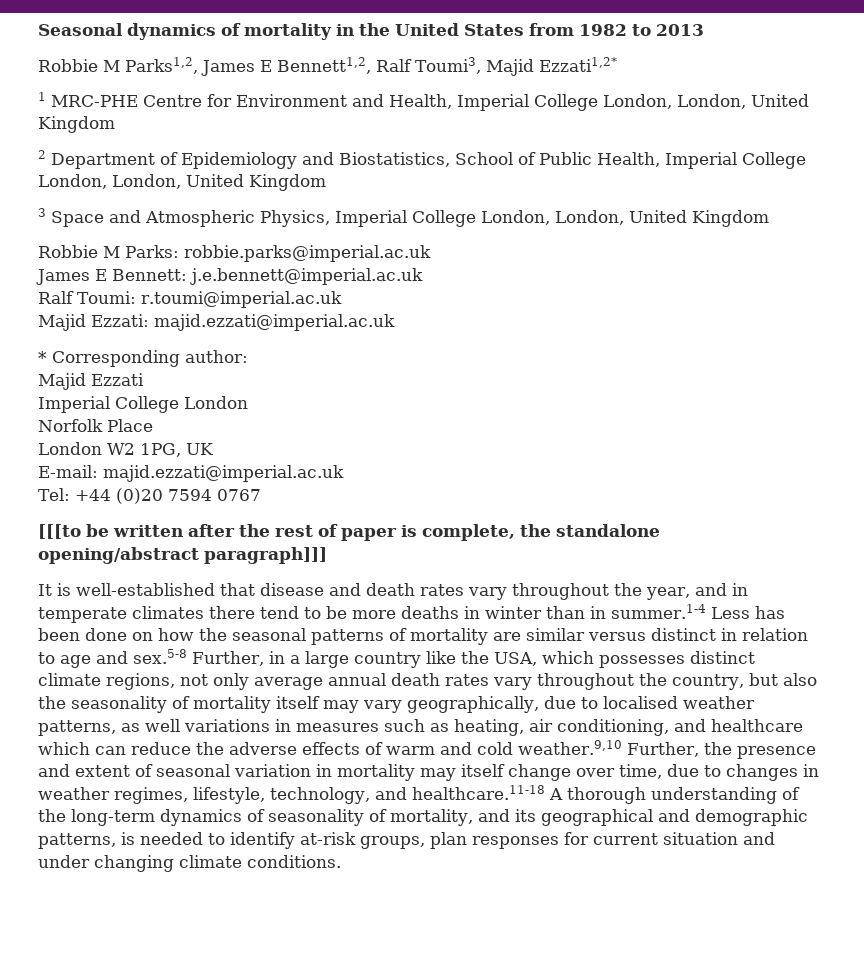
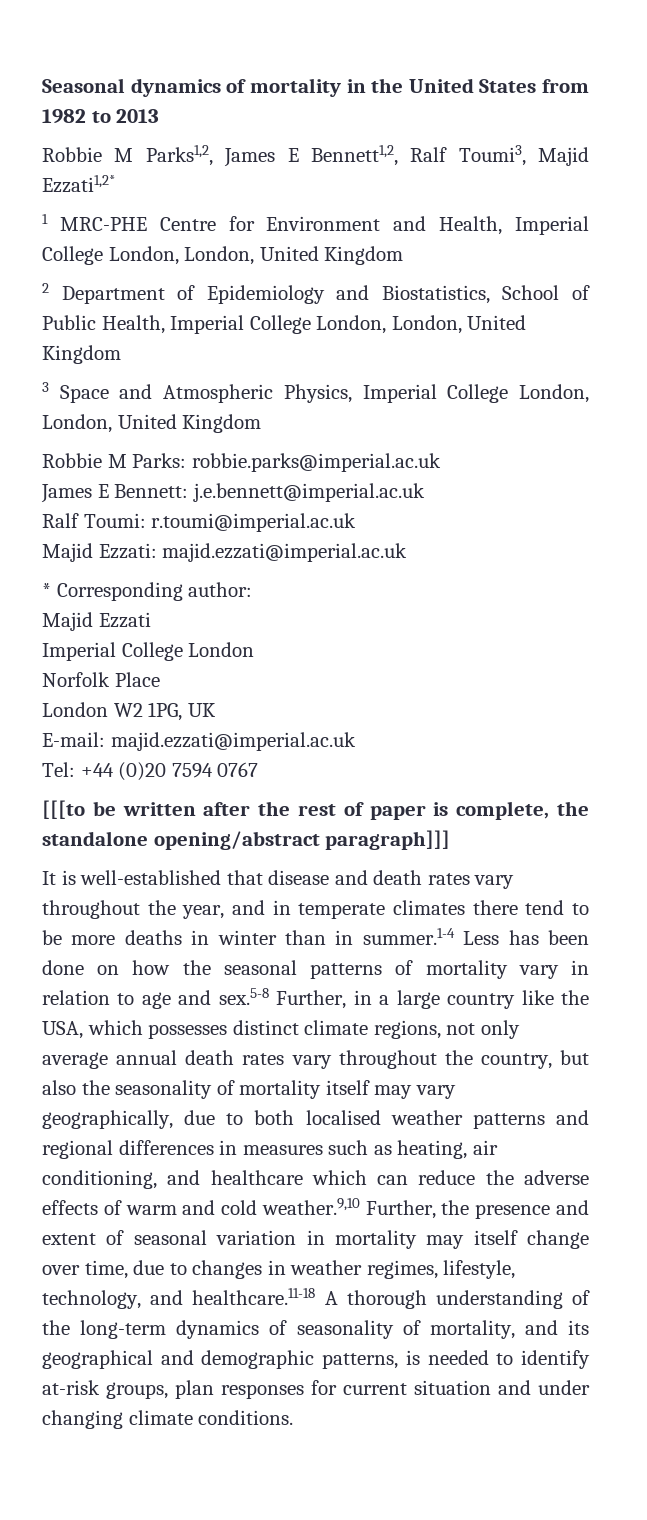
- It is well-established that disease and death rates vary throughout the year, and in temperate climates there tend to be more deaths in winter than in summer.1-4 Less has been done on how the seasonal patterns of mortality are similar versus distinct in relation to age and sex.5-8 Further, in a large country like the USA, which possesses distinct climate regions, not only average annual death rates vary throughout the country, but also the seasonality of mortality itself may vary geographically, due to localised weather patterns, as well variations in measures such as heating, air conditioning, and healthcare which can reduce the adverse effects of warm and cold weather.9,10 Further, the presence and extent of seasonal variation in mortality may itself change over time, due to changes in weather regimes, lifestyle, technology, and healthcare.11-18 A thorough understanding of the long-term dynamics of seasonality of mortality, and its geographical and demographic patterns, is needed to identify at-risk groups, plan responses for current situation and under changing climate conditions.
+ It is well-established that disease and death rates vary throughout the year, and in temperate climates there tend to be more deaths in winter than in summer.1-4 Less has been done on how the seasonal patterns of mortality vary in relation to age and sex.5-8 Further, in a large country like the USA, which possesses distinct climate regions, not only average annual death rates vary throughout the country, but also the seasonality of mortality itself may vary geographically, due to both localised weather patterns and regional differences in measures such as heating, air conditioning, and healthcare which can reduce the adverse effects of warm and cold weather.9,10 Further, the presence and extent of seasonal variation in mortality may itself change over time, due to changes in weather regimes, lifestyle, technology, and healthcare.11-18 A thorough understanding of the long-term dynamics of seasonality of mortality, and its geographical and demographic patterns, is needed to identify at-risk groups, plan responses for current situation and under changing climate conditions.

